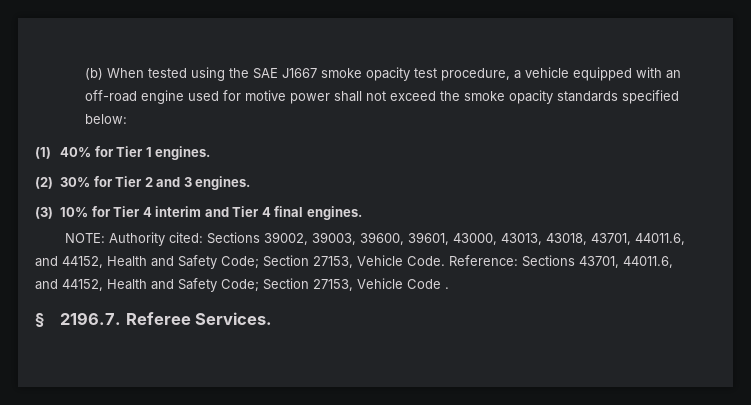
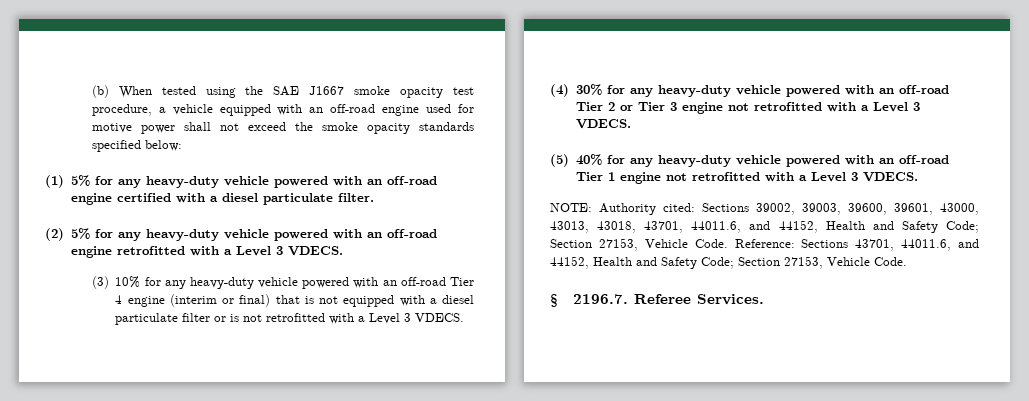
- (1) 40% for Tier 1 engines.
- (2) 30% for Tier 2 and 3 engines.
- (3) 10% for Tier 4 interim and Tier 4 final engines.
+ (1) 5% for any heavy-duty vehicle powered with an off-road engine certified with a diesel particulate filter.
+ (2) 5% for any heavy-duty vehicle powered with an off-road engine retrofitted with a Level 3 VDECS.
+ (3) 10% for any heavy-duty vehicle powered with an off-road Tier 4 engine (interim or final) that is not equipped with a diesel particulate filter or is not retrofitted with a Level 3 VDECS.
+ (4) 30% for any heavy-duty vehicle powered with an off-road Tier 2 or Tier 3 engine not retrofitted with a Level 3 VDECS.
+ (5) 40% for any heavy-duty vehicle powered with an off-road Tier 1 engine not retrofitted with a Level 3 VDECS.
- Reference: Sections 43701, 44011.6, and 44152, Health and Safety Code; Section 27153, Vehicle Code .
+ Reference: Sections 43701, 44011.6, and 44152, Health and Safety Code; Section 27153, Vehicle Code.

